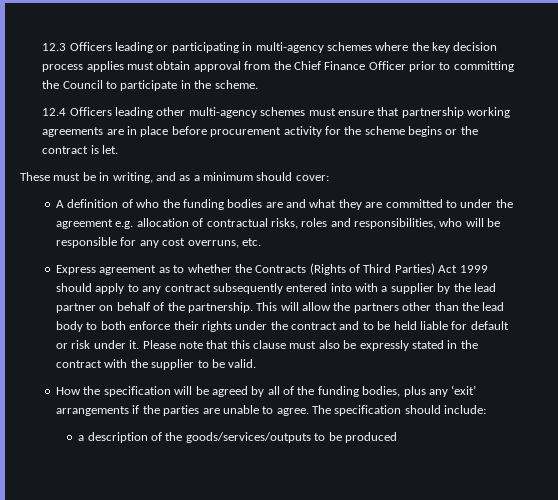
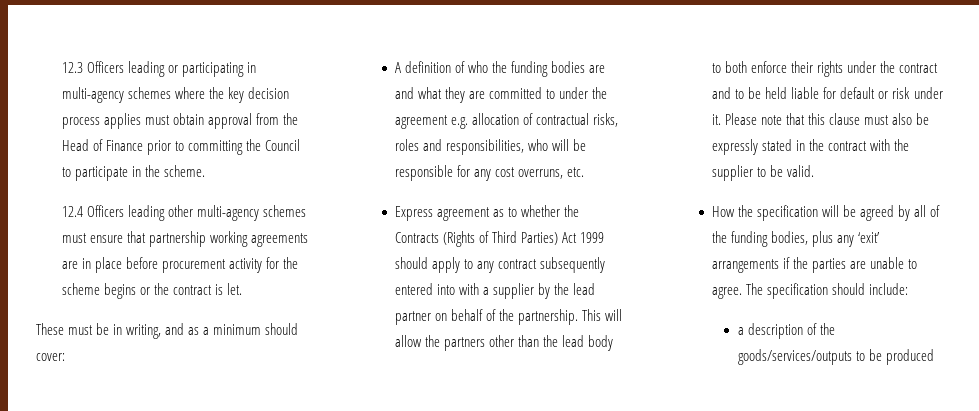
- 12.3 Officers leading or participating in multi-agency schemes where the key decision process applies must obtain approval from the Chief Finance Officer prior to committing the Council to participate in the scheme.
+ 12.3 Officers leading or participating in multi-agency schemes where the key decision process applies must obtain approval from the Head of Finance prior to committing the Council to participate in the scheme.

